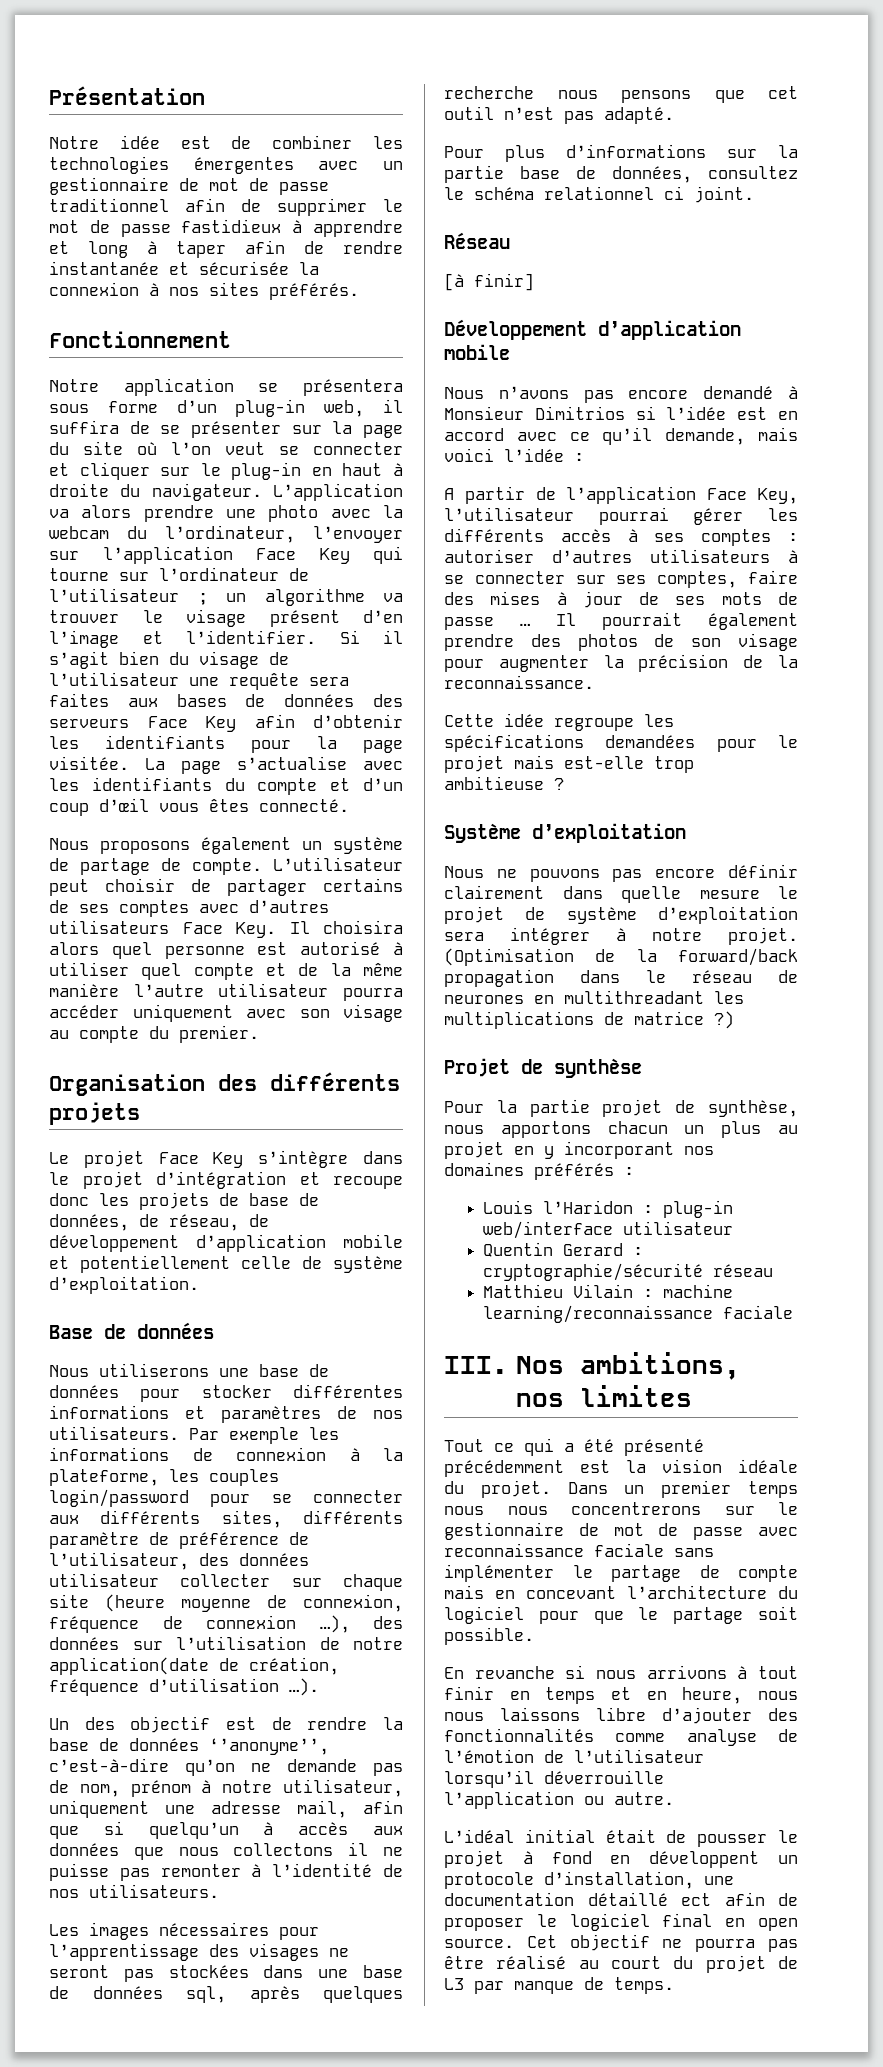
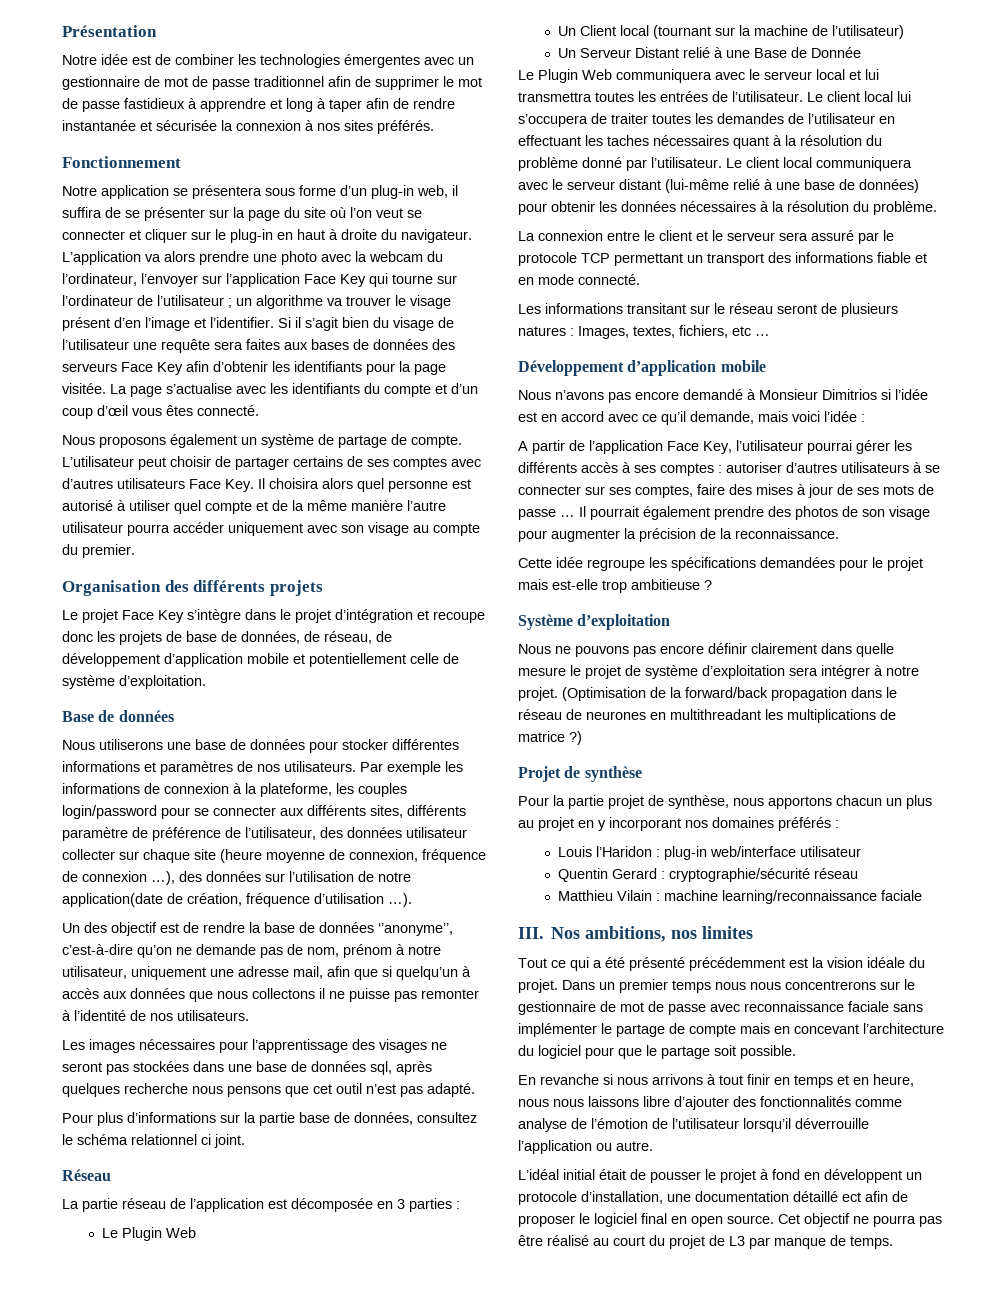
- [à finir]
+ La partie réseau de l’application est décomposée en 3 parties :
+ Le Plugin Web
+ Un Client local (tournant sur la machine de l’utilisateur)
+ Un Serveur Distant relié à une Base de Donnée
+ Le Plugin Web communiquera avec le serveur local et lui transmettra toutes les entrées de l’utilisateur. Le client local lui s’occupera de traiter toutes les demandes de l’utilisateur en effectuant les taches nécessaires quant à la résolution du problème donné par l’utilisateur. Le client local communiquera avec le serveur distant (lui-même relié à une base de données) pour obtenir les données nécessaires à la résolution du problème.
+ La connexion entre le client et le serveur sera assuré par le protocole TCP permettant un transport des informations fiable et en mode connecté.
+ Les informations transitant sur le réseau seront de plusieurs natures : Images, textes, fichiers, etc …

